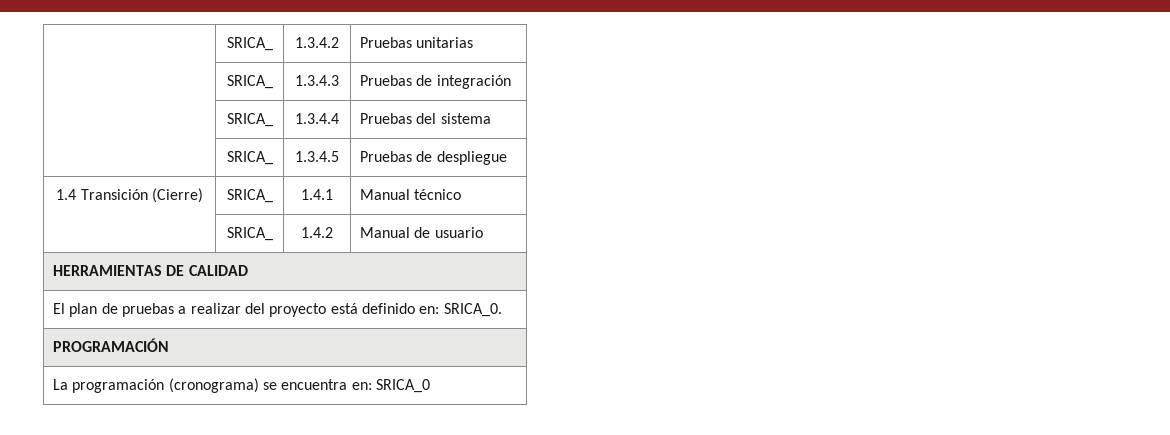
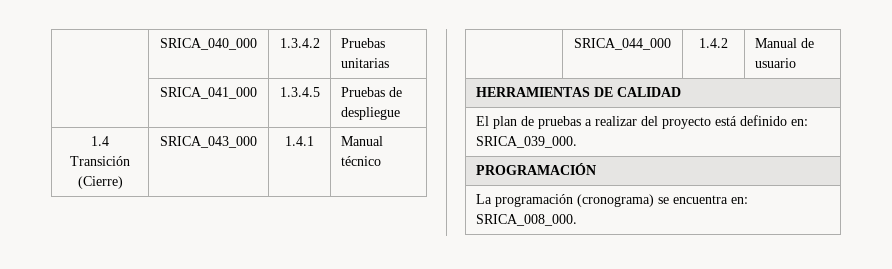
- | SRICA_ | 1.3.4.2 | Pruebas unitarias
+ | SRICA_040_000 | 1.3.4.2 | Pruebas unitarias
- | SRICA_ | 1.3.4.3 | Pruebas de integración
- | SRICA_ | 1.3.4.4 | Pruebas del sistema
- | SRICA_ | 1.3.4.5 | Pruebas de despliegue
+ | SRICA_041_000 | 1.3.4.5 | Pruebas de despliegue
- 1.4 Transición (Cierre) | SRICA_ | 1.4.1 | Manual técnico
+ 1.4 Transición (Cierre) | SRICA_043_000 | 1.4.1 | Manual técnico
- | SRICA_ | 1.4.2 | Manual de usuario
+ | SRICA_044_000 | 1.4.2 | Manual de usuario
- El plan de pruebas a realizar del proyecto está definido en: SRICA_0.
+ El plan de pruebas a realizar del proyecto está definido en: SRICA_039_000.
- La programación (cronograma) se encuentra en: SRICA_0
+ La programación (cronograma) se encuentra en: SRICA_008_000.

